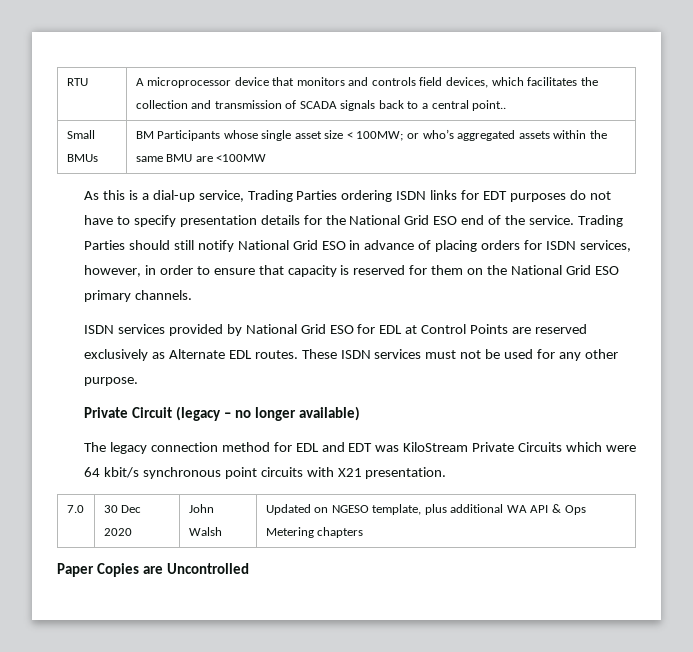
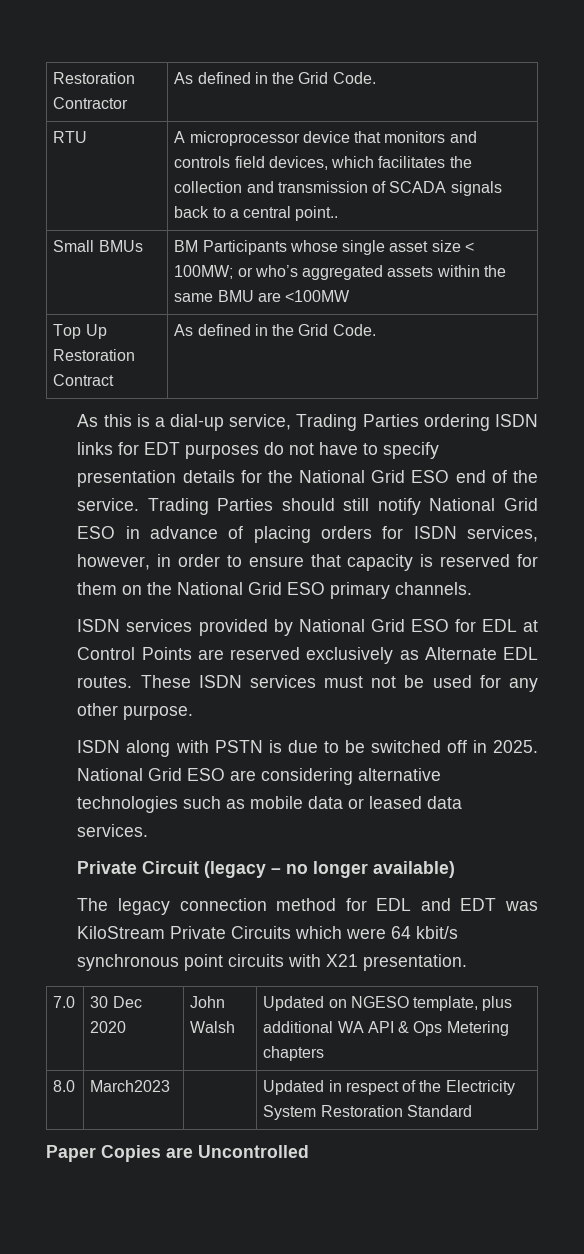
+ Restoration Contractor | As defined in the Grid Code.
+ Top Up Restoration Contract | As defined in the Grid Code.
+ ISDN along with PSTN is due to be switched off in 2025. National Grid ESO are considering alternative technologies such as mobile data or leased data services.
+ 8.0 | March2023 | | Updated in respect of the Electricity System Restoration Standard

